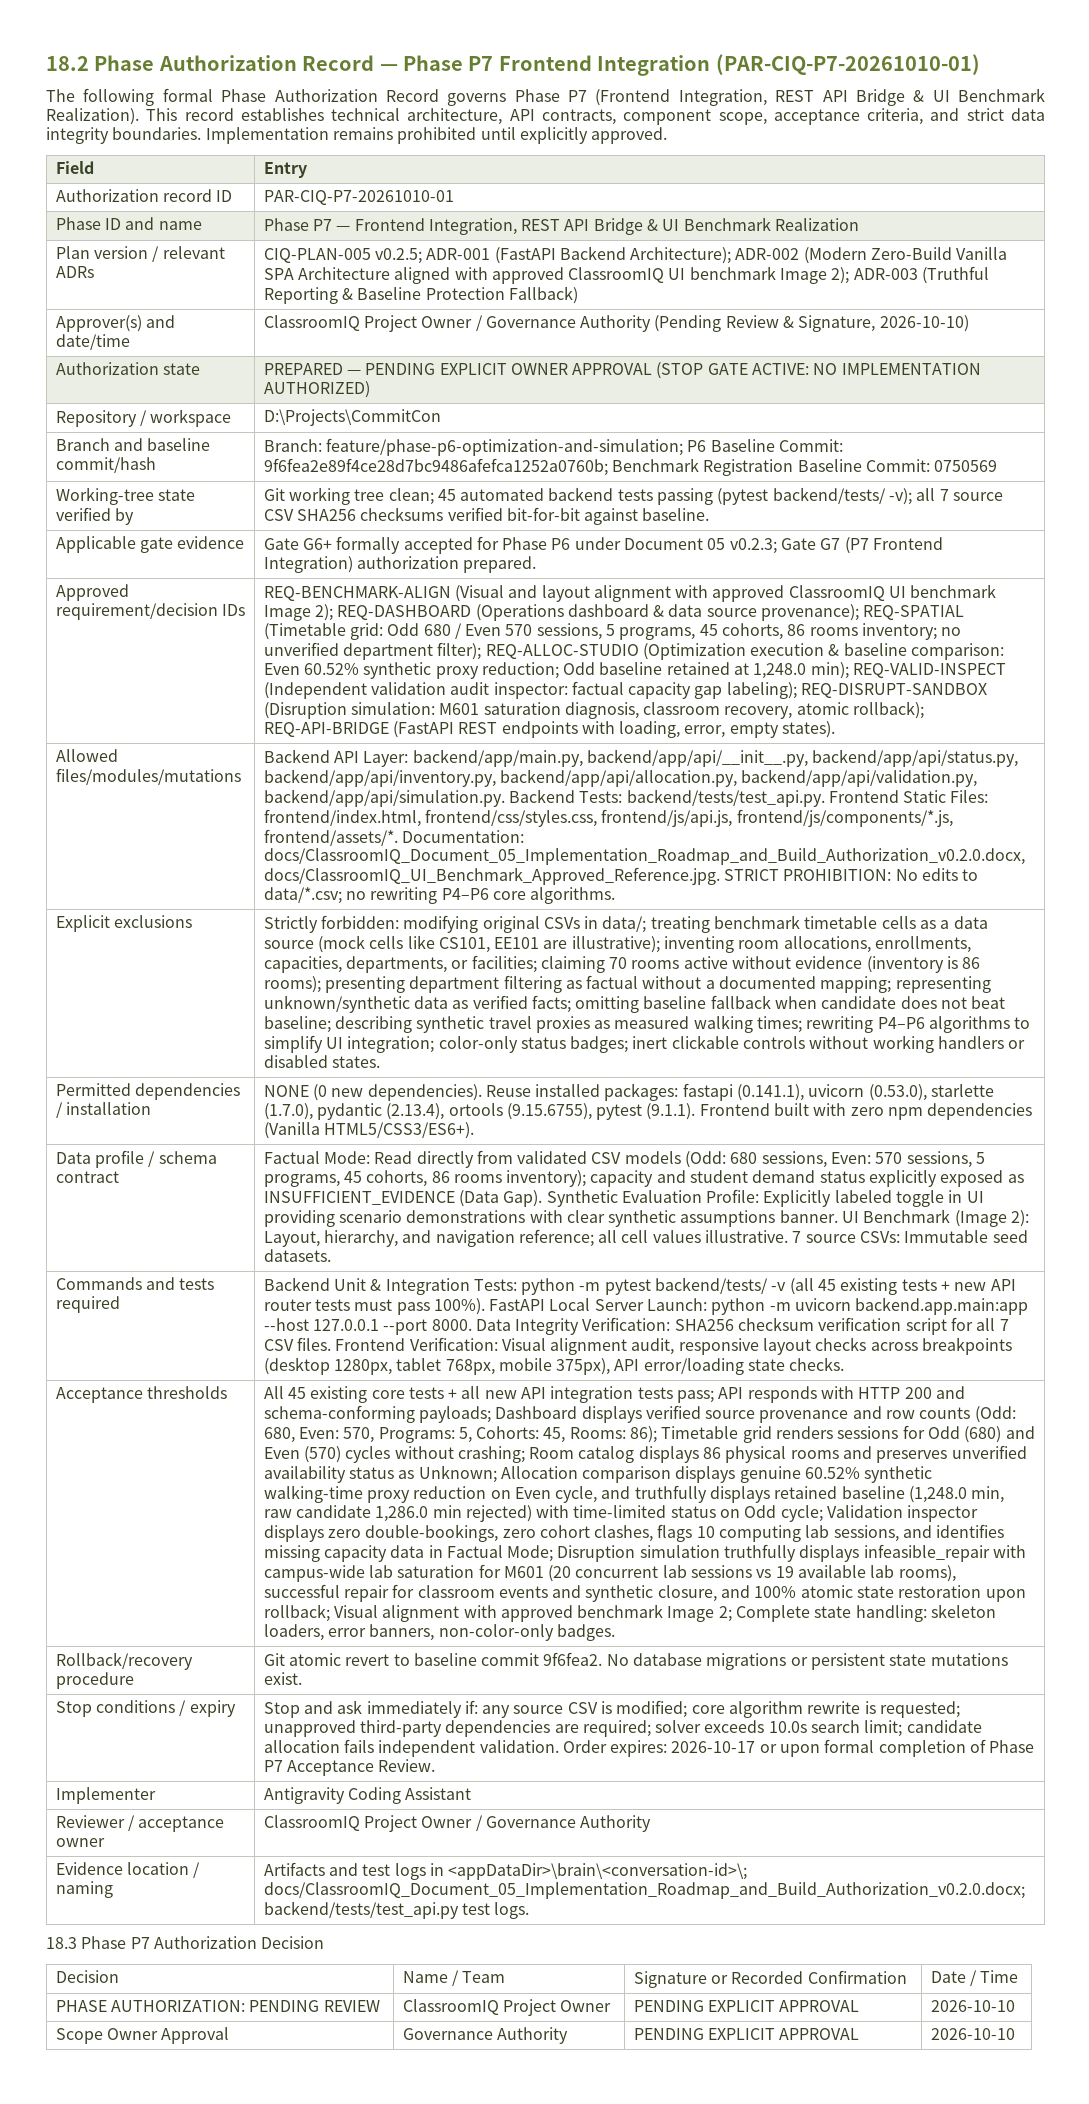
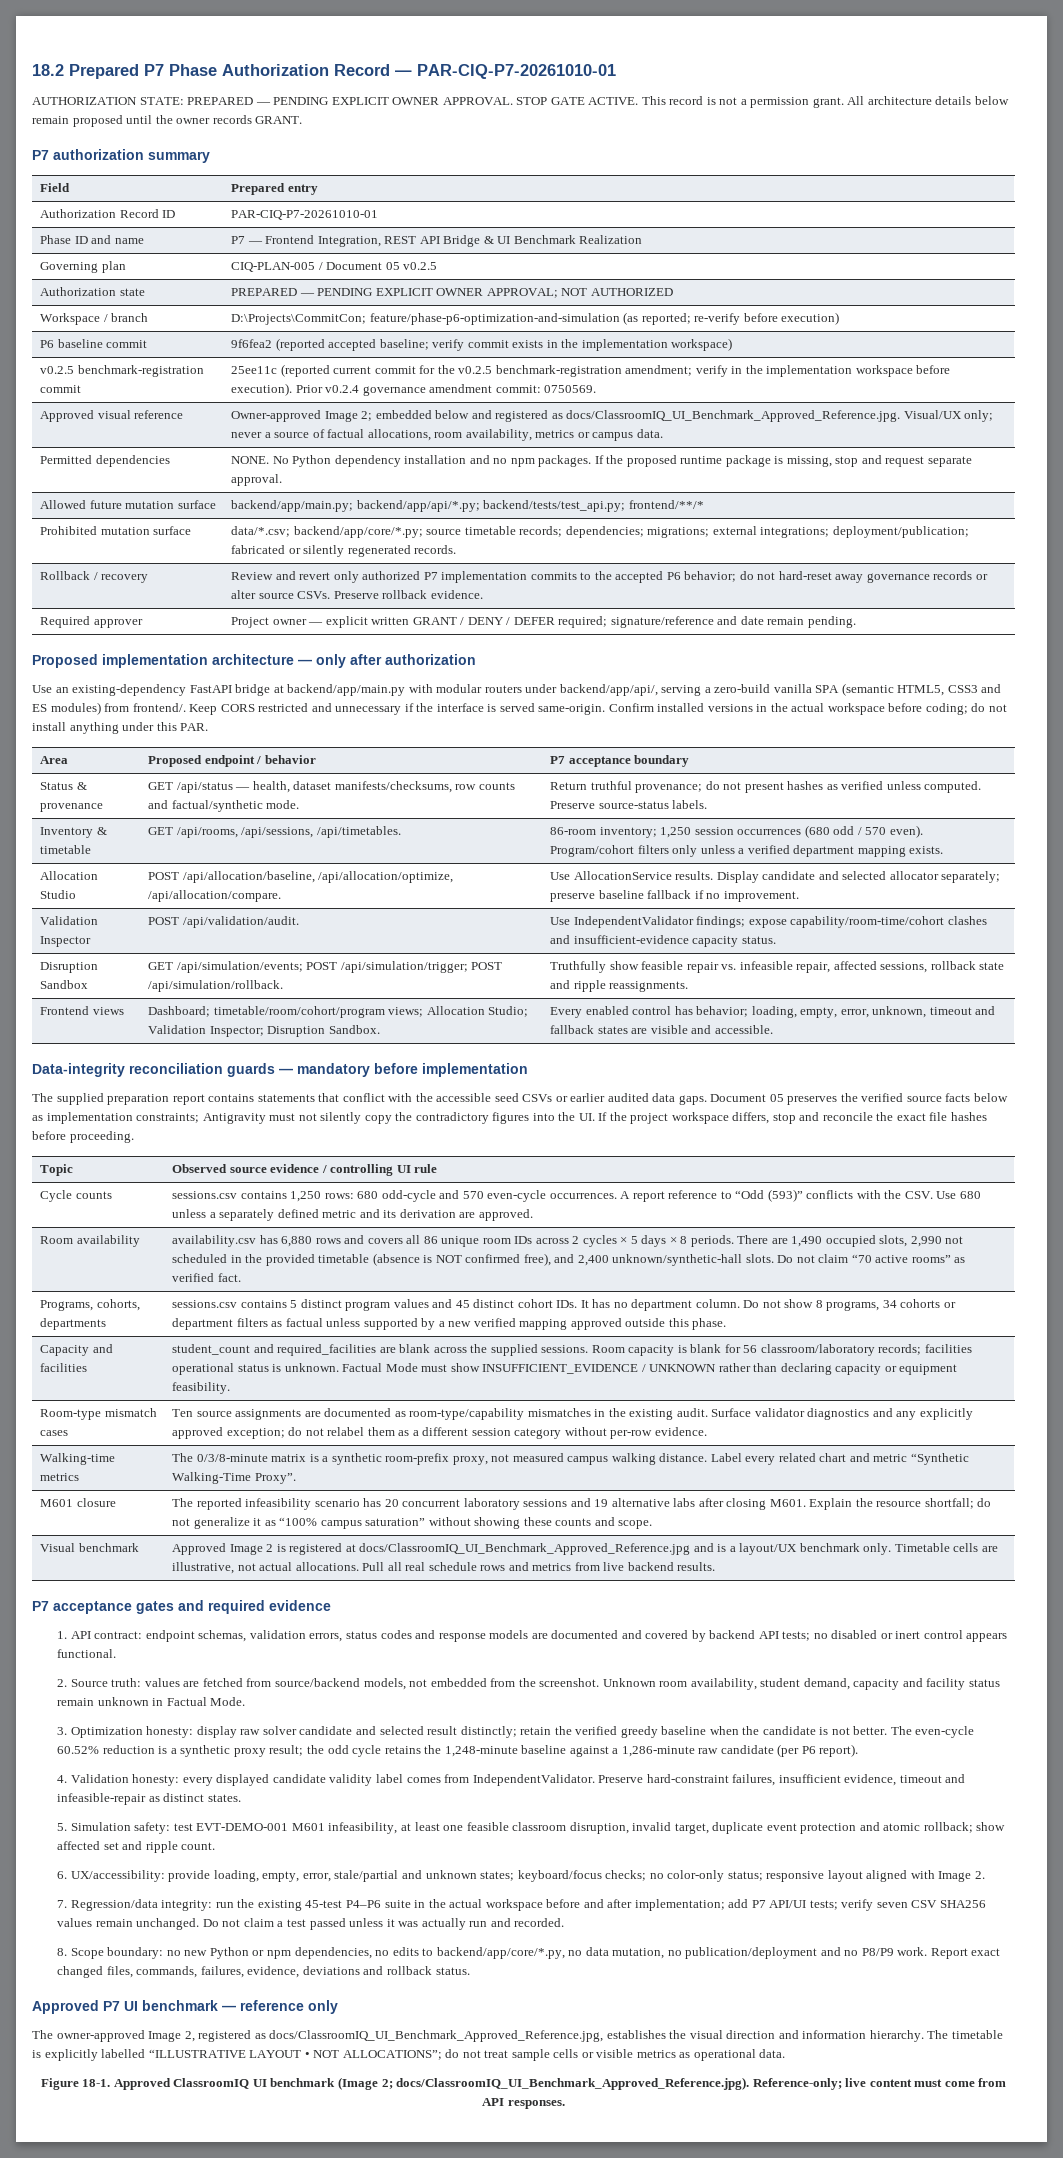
- 18.2 Phase Authorization Record — Phase P7 Frontend Integration (PAR-CIQ-P7-20261010-01)
- The following formal Phase Authorization Record governs Phase P7 (Frontend Integration, REST API Bridge & UI Benchmark Realization). This record establishes technical architecture, API contracts, component scope, acceptance criteria, and strict data integrity boundaries. Implementation remains prohibited until explicitly approved.
+ 18.2 Prepared P7 Phase Authorization Record — PAR-CIQ-P7-20261010-01
+ AUTHORIZATION STATE: PREPARED — PENDING EXPLICIT OWNER APPROVAL. STOP GATE ACTIVE. This record is not a permission grant. All architecture details below remain proposed until the owner records GRANT.
+ P7 authorization summary
- Field | Entry
- Authorization record ID | PAR-CIQ-P7-20261010-01
+ Field | Prepared entry
+ Authorization Record ID | PAR-CIQ-P7-20261010-01
- Phase ID and name | Phase P7 — Frontend Integration, REST API Bridge & UI Benchmark Realization
+ Phase ID and name | P7 — Frontend Integration, REST API Bridge & UI Benchmark Realization
- Plan version / relevant ADRs | CIQ-PLAN-005 v0.2.5; ADR-001 (FastAPI Backend Architecture); ADR-002 (Modern Zero-Build Vanilla SPA Architecture aligned with approved ClassroomIQ UI benchmark Image 2); ADR-003 (Truthful Reporting & Baseline Protection Fallback)
- Approver(s) and date/time | ClassroomIQ Project Owner / Governance Authority (Pending Review & Signature, 2026-10-10)
+ Governing plan | CIQ-PLAN-005 / Document 05 v0.2.5
- Authorization state | PREPARED — PENDING EXPLICIT OWNER APPROVAL (STOP GATE ACTIVE: NO IMPLEMENTATION AUTHORIZED)
- Repository / workspace | D:\Projects\CommitCon
- Branch and baseline commit/hash | Branch: feature/phase-p6-optimization-and-simulation; P6 Baseline Commit: 9f6fea2e89f4ce28d7bc9486afefca1252a0760b; Benchmark Registration Baseline Commit: 0750569
- Working-tree state verified by | Git working tree clean; 45 automated backend tests passing (pytest backend/tests/ -v); all 7 source CSV SHA256 checksums verified bit-for-bit against baseline.
- Applicable gate evidence | Gate G6+ formally accepted for Phase P6 under Document 05 v0.2.3; Gate G7 (P7 Frontend Integration) authorization prepared.
- Approved requirement/decision IDs | REQ-BENCHMARK-ALIGN (Visual and layout alignment with approved ClassroomIQ UI benchmark Image 2); REQ-DASHBOARD (Operations dashboard & data source provenance); REQ-SPATIAL (Timetable grid: Odd 680 / Even 570 sessions, 5 programs, 45 cohorts, 86 rooms inventory; no unverified department filter); REQ-ALLOC-STUDIO (Optimization execution & baseline comparison: Even 60.52% synthetic proxy reduction; Odd baseline retained at 1,248.0 min); REQ-VALID-INSPECT (Independent validation audit inspector: factual capacity gap labeling); REQ-DISRUPT-SANDBOX (Disruption simulation: M601 saturation diagnosis, classroom recovery, atomic rollback); REQ-API-BRIDGE (FastAPI REST endpoints with loading, error, empty states).
- Allowed files/modules/mutations | Backend API Layer: backend/app/main.py, backend/app/api/__init__.py, backend/app/api/status.py, backend/app/api/inventory.py, backend/app/api/allocation.py, backend/app/api/validation.py, backend/app/api/simulation.py. Backend Tests: backend/tests/test_api.py. Frontend Static Files: frontend/index.html, frontend/css/styles.css, frontend/js/api.js, frontend/js/components/*.js, frontend/assets/*. Documentation: docs/ClassroomIQ_Document_05_Implementation_Roadmap_and_Build_Authorization_v0.2.0.docx, docs/ClassroomIQ_UI_Benchmark_Approved_Reference.jpg. STRICT PROHIBITION: No edits to data/*.csv; no rewriting P4–P6 core algorithms.
- Explicit exclusions | Strictly forbidden: modifying original CSVs in data/; treating benchmark timetable cells as a data source (mock cells like CS101, EE101 are illustrative); inventing room allocations, enrollments, capacities, departments, or facilities; claiming 70 rooms active without evidence (inventory is 86 rooms); presenting department filtering as factual without a documented mapping; representing unknown/synthetic data as verified facts; omitting baseline fallback when candidate does not beat baseline; describing synthetic travel proxies as measured walking times; rewriting P4–P6 algorithms to simplify UI integration; color-only status badges; inert clickable controls without working handlers or disabled states.
- Permitted dependencies / installation | NONE (0 new dependencies). Reuse installed packages: fastapi (0.141.1), uvicorn (0.53.0), starlette (1.7.0), pydantic (2.13.4), ortools (9.15.6755), pytest (9.1.1). Frontend built with zero npm dependencies (Vanilla HTML5/CSS3/ES6+).
- Data profile / schema contract | Factual Mode: Read directly from validated CSV models (Odd: 680 sessions, Even: 570 sessions, 5 programs, 45 cohorts, 86 rooms inventory); capacity and student demand status explicitly exposed as INSUFFICIENT_EVIDENCE (Data Gap). Synthetic Evaluation Profile: Explicitly labeled toggle in UI providing scenario demonstrations with clear synthetic assumptions banner. UI Benchmark (Image 2): Layout, hierarchy, and navigation reference; all cell values illustrative. 7 source CSVs: Immutable seed datasets.
- Commands and tests required | Backend Unit & Integration Tests: python -m pytest backend/tests/ -v (all 45 existing tests + new API router tests must pass 100%). FastAPI Local Server Launch: python -m uvicorn backend.app.main:app --host 127.0.0.1 --port 8000. Data Integrity Verification: SHA256 checksum verification script for all 7 CSV files. Frontend Verification: Visual alignment audit, responsive layout checks across breakpoints (desktop 1280px, tablet 768px, mobile 375px), API error/loading state checks.
- Acceptance thresholds | All 45 existing core tests + all new API integration tests pass; API responds with HTTP 200 and schema-conforming payloads; Dashboard displays verified source provenance and row counts (Odd: 680, Even: 570, Programs: 5, Cohorts: 45, Rooms: 86); Timetable grid renders sessions for Odd (680) and Even (570) cycles without crashing; Room catalog displays 86 physical rooms and preserves unverified availability status as Unknown; Allocation comparison displays genuine 60.52% synthetic walking-time proxy reduction on Even cycle, and truthfully displays retained baseline (1,248.0 min, raw candidate 1,286.0 min rejected) with time-limited status on Odd cycle; Validation inspector displays zero double-bookings, zero cohort clashes, flags 10 computing lab sessions, and identifies missing capacity data in Factual Mode; Disruption simulation truthfully displays infeasible_repair with campus-wide lab saturation for M601 (20 concurrent lab sessions vs 19 available lab rooms), successful repair for classroom events and synthetic closure, and 100% atomic state restoration upon rollback; Visual alignment with approved benchmark Image 2; Complete state handling: skeleton loaders, error banners, non-color-only badges.
- Rollback/recovery procedure | Git atomic revert to baseline commit 9f6fea2. No database migrations or persistent state mutations exist.
- Stop conditions / expiry | Stop and ask immediately if: any source CSV is modified; core algorithm rewrite is requested; unapproved third-party dependencies are required; solver exceeds 10.0s search limit; candidate allocation fails independent validation. Order expires: 2026-10-17 or upon formal completion of Phase P7 Acceptance Review.
- Implementer | Antigravity Coding Assistant
- Reviewer / acceptance owner | ClassroomIQ Project Owner / Governance Authority
- Evidence location / naming | Artifacts and test logs in <appDataDir>\brain\<conversation-id>\; docs/ClassroomIQ_Document_05_Implementation_Roadmap_and_Build_Authorization_v0.2.0.docx; backend/tests/test_api.py test logs.
- 18.3 Phase P7 Authorization Decision
- Decision | Name / Team | Signature or Recorded Confirmation | Date / Time
- PHASE AUTHORIZATION: PENDING REVIEW | ClassroomIQ Project Owner | PENDING EXPLICIT APPROVAL | 2026-10-10
- Scope Owner Approval | Governance Authority | PENDING EXPLICIT APPROVAL | 2026-10-10
+ Authorization state | PREPARED — PENDING EXPLICIT OWNER APPROVAL; NOT AUTHORIZED
+ Workspace / branch | D:\Projects\CommitCon; feature/phase-p6-optimization-and-simulation (as reported; re-verify before execution)
+ P6 baseline commit | 9f6fea2 (reported accepted baseline; verify commit exists in the implementation workspace)
+ v0.2.5 benchmark-registration commit | 25ee11c (reported current commit for the v0.2.5 benchmark-registration amendment; verify in the implementation workspace before execution). Prior v0.2.4 governance amendment commit: 0750569.
+ Approved visual reference | Owner-approved Image 2; embedded below and registered as docs/ClassroomIQ_UI_Benchmark_Approved_Reference.jpg. Visual/UX only; never a source of factual allocations, room availability, metrics or campus data.
+ Permitted dependencies | NONE. No Python dependency installation and no npm packages. If the proposed runtime package is missing, stop and request separate approval.
+ Allowed future mutation surface | backend/app/main.py; backend/app/api/*.py; backend/tests/test_api.py; frontend/**/*
+ Prohibited mutation surface | data/*.csv; backend/app/core/*.py; source timetable records; dependencies; migrations; external integrations; deployment/publication; fabricated or silently regenerated records.
+ Rollback / recovery | Review and revert only authorized P7 implementation commits to the accepted P6 behavior; do not hard-reset away governance records or alter source CSVs. Preserve rollback evidence.
+ Required approver | Project owner — explicit written GRANT / DENY / DEFER required; signature/reference and date remain pending.
+ Proposed implementation architecture — only after authorization
+ Use an existing-dependency FastAPI bridge at backend/app/main.py with modular routers under backend/app/api/, serving a zero-build vanilla SPA (semantic HTML5, CSS3 and ES modules) from frontend/. Keep CORS restricted and unnecessary if the interface is served same-origin. Confirm installed versions in the actual workspace before coding; do not install anything under this PAR.
+ Area | Proposed endpoint / behavior | P7 acceptance boundary
+ Status & provenance | GET /api/status — health, dataset manifests/checksums, row counts and factual/synthetic mode. | Return truthful provenance; do not present hashes as verified unless computed. Preserve source-status labels.
+ Inventory & timetable | GET /api/rooms, /api/sessions, /api/timetables. | 86-room inventory; 1,250 session occurrences (680 odd / 570 even). Program/cohort filters only unless a verified department mapping exists.
+ Allocation Studio | POST /api/allocation/baseline, /api/allocation/optimize, /api/allocation/compare. | Use AllocationService results. Display candidate and selected allocator separately; preserve baseline fallback if no improvement.
+ Validation Inspector | POST /api/validation/audit. | Use IndependentValidator findings; expose capability/room-time/cohort clashes and insufficient-evidence capacity status.
+ Disruption Sandbox | GET /api/simulation/events; POST /api/simulation/trigger; POST /api/simulation/rollback. | Truthfully show feasible repair vs. infeasible repair, affected sessions, rollback state and ripple reassignments.
+ Frontend views | Dashboard; timetable/room/cohort/program views; Allocation Studio; Validation Inspector; Disruption Sandbox. | Every enabled control has behavior; loading, empty, error, unknown, timeout and fallback states are visible and accessible.
+ Data-integrity reconciliation guards — mandatory before implementation
+ The supplied preparation report contains statements that conflict with the accessible seed CSVs or earlier audited data gaps. Document 05 preserves the verified source facts below as implementation constraints; Antigravity must not silently copy the contradictory figures into the UI. If the project workspace differs, stop and reconcile the exact file hashes before proceeding.
+ Topic | Observed source evidence / controlling UI rule
+ Cycle counts | sessions.csv contains 1,250 rows: 680 odd-cycle and 570 even-cycle occurrences. A report reference to “Odd (593)” conflicts with the CSV. Use 680 unless a separately defined metric and its derivation are approved.
+ Room availability | availability.csv has 6,880 rows and covers all 86 unique room IDs across 2 cycles × 5 days × 8 periods. There are 1,490 occupied slots, 2,990 not scheduled in the provided timetable (absence is NOT confirmed free), and 2,400 unknown/synthetic-hall slots. Do not claim “70 active rooms” as verified fact.
+ Programs, cohorts, departments | sessions.csv contains 5 distinct program values and 45 distinct cohort IDs. It has no department column. Do not show 8 programs, 34 cohorts or department filters as factual unless supported by a new verified mapping approved outside this phase.
+ Capacity and facilities | student_count and required_facilities are blank across the supplied sessions. Room capacity is blank for 56 classroom/laboratory records; facilities operational status is unknown. Factual Mode must show INSUFFICIENT_EVIDENCE / UNKNOWN rather than declaring capacity or equipment feasibility.
+ Room-type mismatch cases | Ten source assignments are documented as room-type/capability mismatches in the existing audit. Surface validator diagnostics and any explicitly approved exception; do not relabel them as a different session category without per-row evidence.
+ Walking-time metrics | The 0/3/8-minute matrix is a synthetic room-prefix proxy, not measured campus walking distance. Label every related chart and metric “Synthetic Walking-Time Proxy”.
+ M601 closure | The reported infeasibility scenario has 20 concurrent laboratory sessions and 19 alternative labs after closing M601. Explain the resource shortfall; do not generalize it as “100% campus saturation” without showing these counts and scope.
+ Visual benchmark | Approved Image 2 is registered at docs/ClassroomIQ_UI_Benchmark_Approved_Reference.jpg and is a layout/UX benchmark only. Timetable cells are illustrative, not actual allocations. Pull all real schedule rows and metrics from live backend results.
+ P7 acceptance gates and required evidence
+ 1. API contract: endpoint schemas, validation errors, status codes and response models are documented and covered by backend API tests; no disabled or inert control appears functional.
+ 2. Source truth: values are fetched from source/backend models, not embedded from the screenshot. Unknown room availability, student demand, capacity and facility status remain unknown in Factual Mode.
+ 3. Optimization honesty: display raw solver candidate and selected result distinctly; retain the verified greedy baseline when the candidate is not better. The even-cycle 60.52% reduction is a synthetic proxy result; the odd cycle retains the 1,248-minute baseline against a 1,286-minute raw candidate (per P6 report).
+ 4. Validation honesty: every displayed candidate validity label comes from IndependentValidator. Preserve hard-constraint failures, insufficient evidence, timeout and infeasible-repair as distinct states.
+ 5. Simulation safety: test EVT-DEMO-001 M601 infeasibility, at least one feasible classroom disruption, invalid target, duplicate event protection and atomic rollback; show affected set and ripple count.
+ 6. UX/accessibility: provide loading, empty, error, stale/partial and unknown states; keyboard/focus checks; no color-only status; responsive layout aligned with Image 2.
+ 7. Regression/data integrity: run the existing 45-test P4–P6 suite in the actual workspace before and after implementation; add P7 API/UI tests; verify seven CSV SHA256 values remain unchanged. Do not claim a test passed unless it was actually run and recorded.
+ 8. Scope boundary: no new Python or npm dependencies, no edits to backend/app/core/*.py, no data mutation, no publication/deployment and no P8/P9 work. Report exact changed files, commands, failures, evidence, deviations and rollback status.
+ Approved P7 UI benchmark — reference only
+ The owner-approved Image 2, registered as docs/ClassroomIQ_UI_Benchmark_Approved_Reference.jpg, establishes the visual direction and information hierarchy. The timetable is explicitly labelled “ILLUSTRATIVE LAYOUT • NOT ALLOCATIONS”; do not treat sample cells or visible metrics as operational data.
+ Figure 18-1. Approved ClassroomIQ UI benchmark (Image 2; docs/ClassroomIQ_UI_Benchmark_Approved_Reference.jpg). Reference-only; live content must come from API responses.

